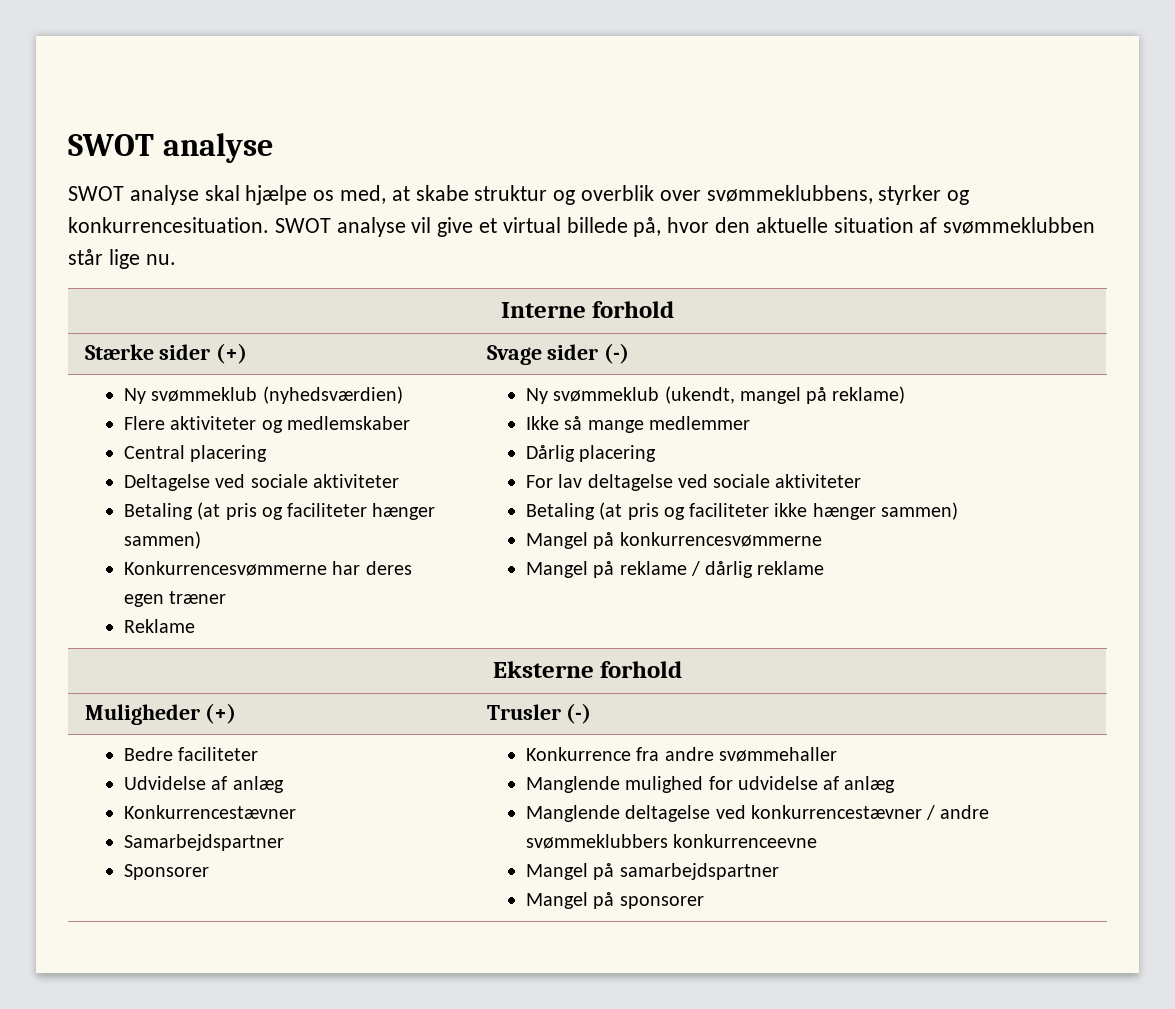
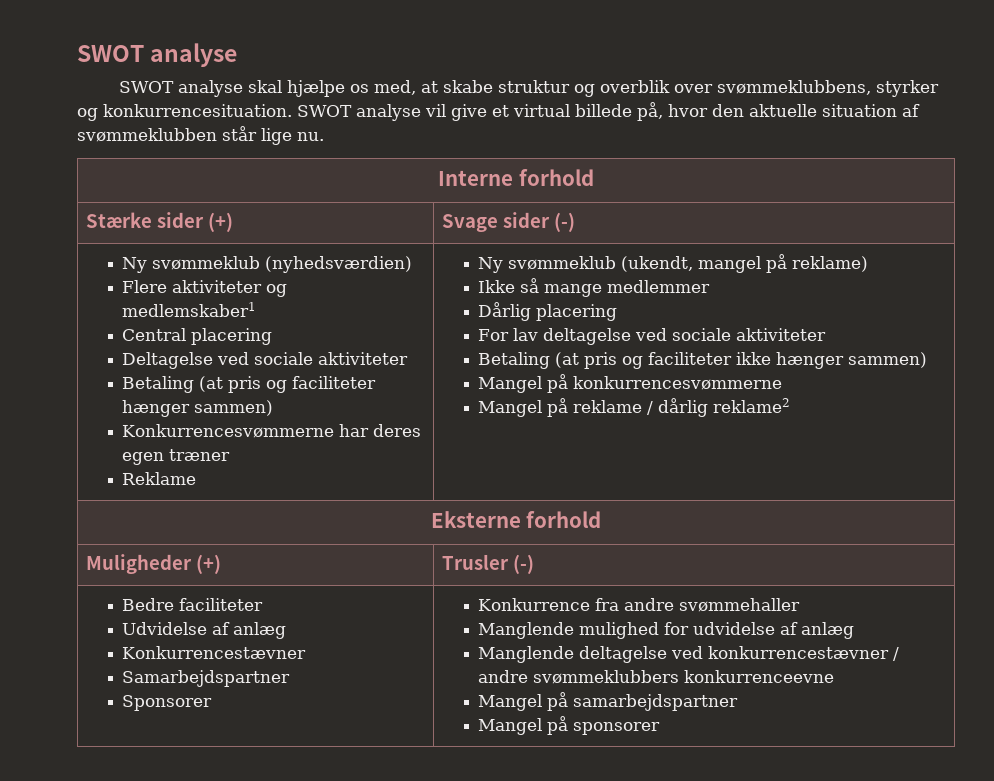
- Flere aktiviteter og medlemskaber
+ Flere aktiviteter og medlemskaber1
- Mangel på reklame / dårlig reklame
+ Mangel på reklame / dårlig reklame2

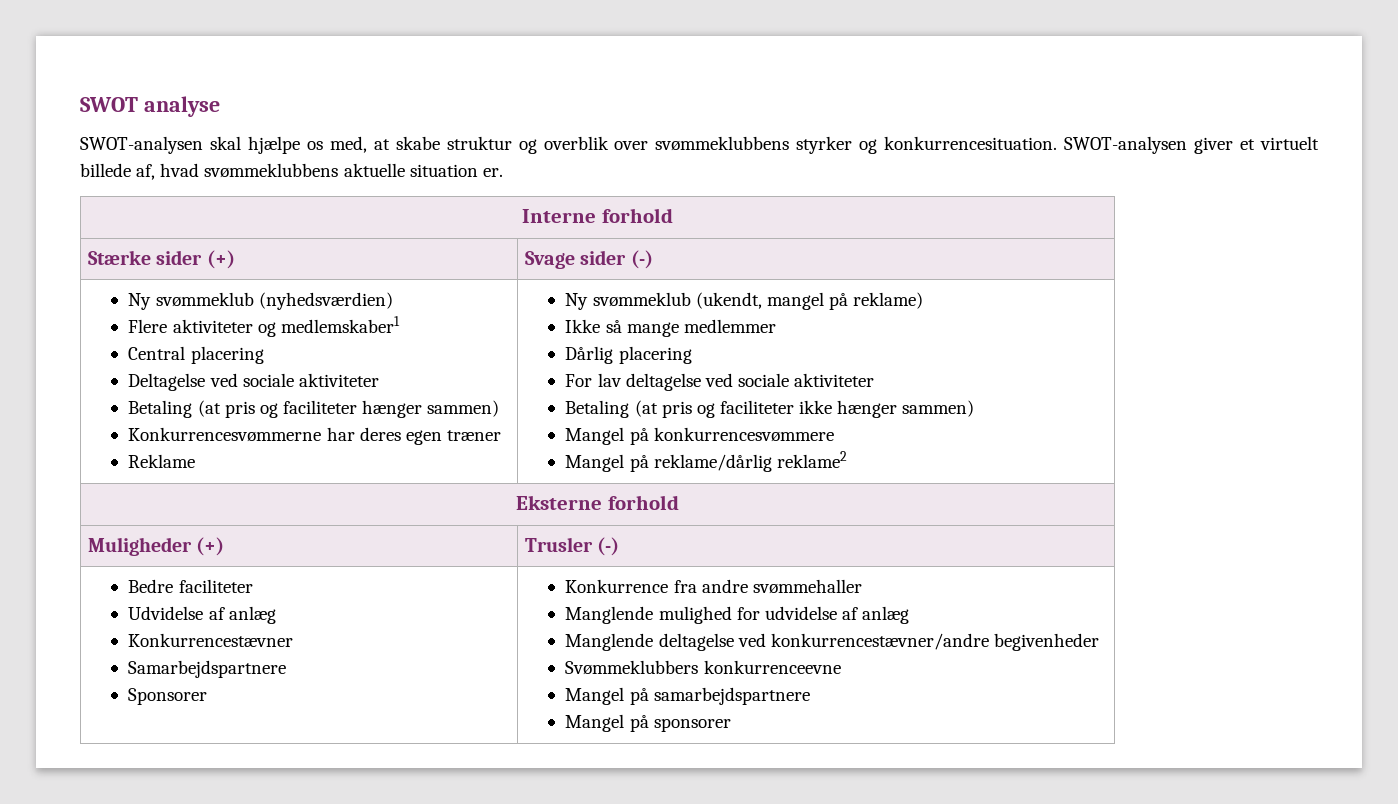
- SWOT analyse skal hjælpe os med, at skabe struktur og overblik over svømmeklubbens, styrker og konkurrencesituation.
+ SWOT-analysen skal hjælpe os med, at skabe struktur og overblik over svømmeklubbens styrker og konkurrencesituation.
- SWOT analyse vil give et virtual billede på, hvor den aktuelle situation af svømmeklubben står lige nu.
+ SWOT-analysen giver et virtuelt billede af, hvad svømmeklubbens aktuelle situation er.
- Mangel på konkurrencesvømmerne
- Mangel på reklame / dårlig reklame2
+ Mangel på konkurrencesvømmere
+ Mangel på reklame/dårlig reklame2
  Bedre faciliteter
  Udvidelse af anlæg
  Konkurrencestævner
- Samarbejdspartner
+ Samarbejdspartnere
  Sponsorer | Konkurrence fra andre svømmehaller
  Manglende mulighed for udvidelse af anlæg
- Manglende deltagelse ved konkurrencestævner / andre svømmeklubbers konkurrenceevne
- Mangel på samarbejdspartner
+ Manglende deltagelse ved konkurrencestævner/andre begivenheder
+ Svømmeklubbers konkurrenceevne
+ Mangel på samarbejdspartnere

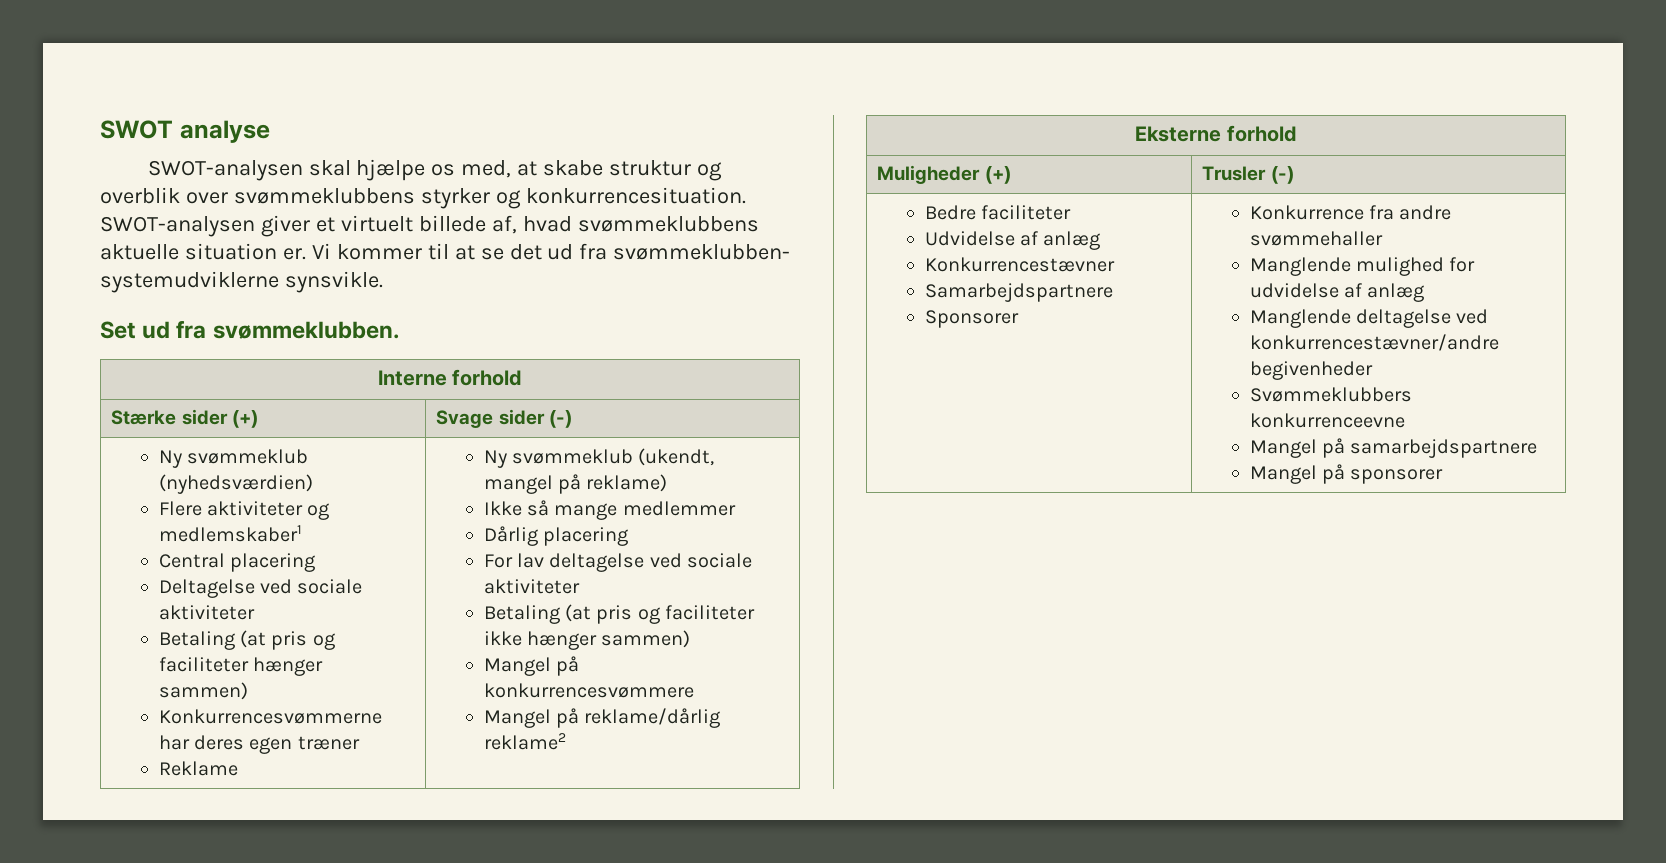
+ Vi kommer til at se det ud fra svømmeklubben- systemudviklerne synsvikle.
+ Set ud fra svømmeklubben.

